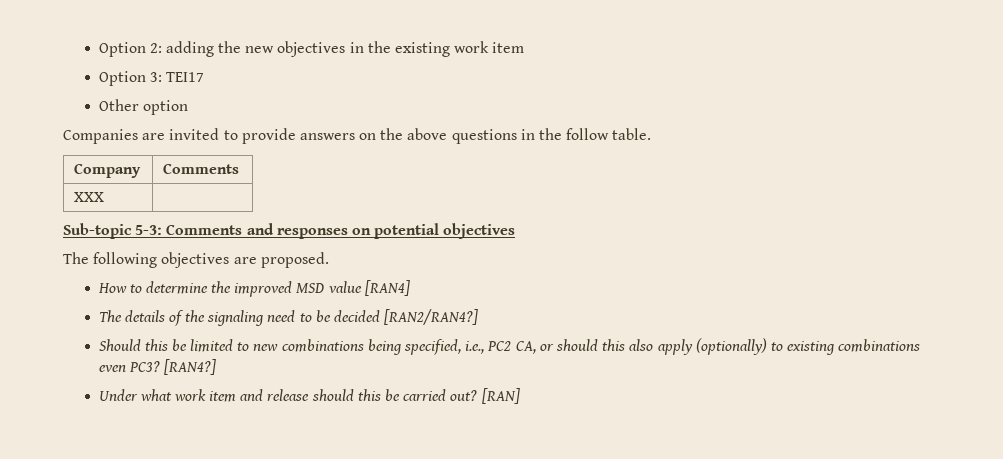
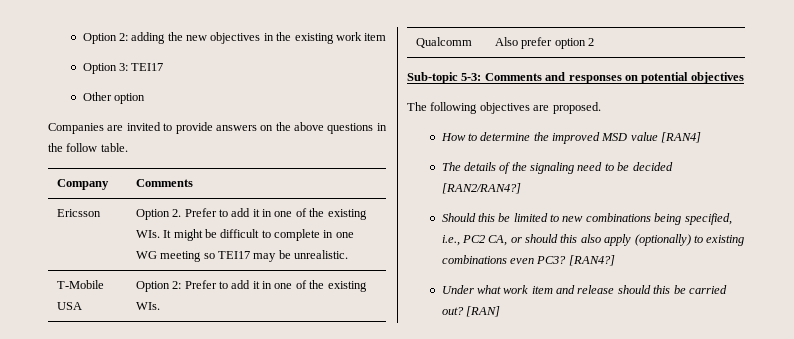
- XXX |
+ Ericsson | Option 2. Prefer to add it in one of the existing WIs. It might be difficult to complete in one WG meeting so TEI17 may be unrealistic.
+ T-Mobile USA | Option 2: Prefer to add it in one of the existing WIs.
+ Qualcomm | Also prefer option 2

